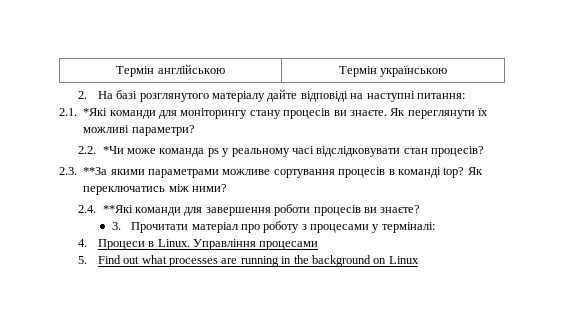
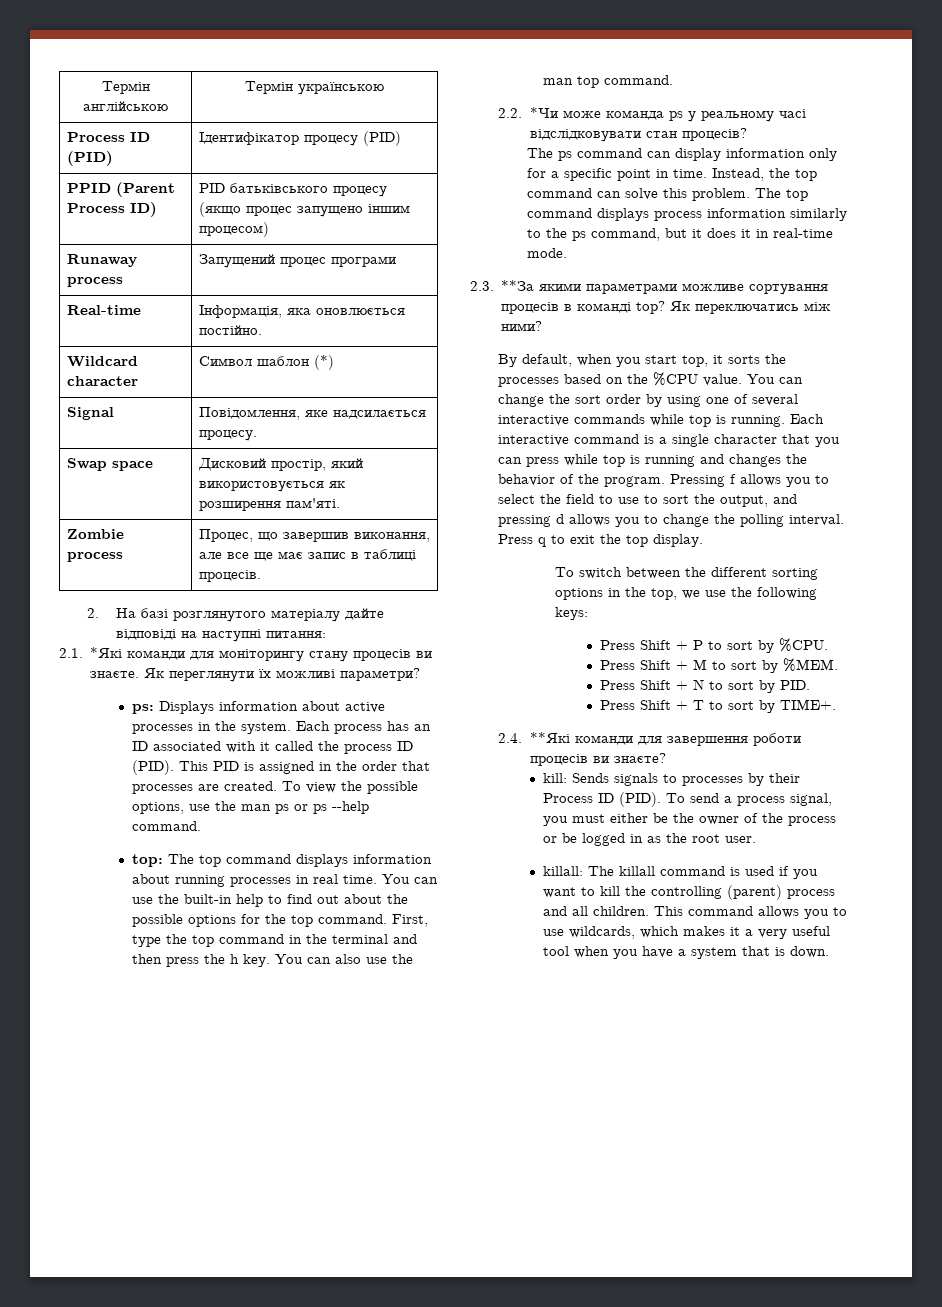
+ Process ID (PID) | Ідентифікатор процесу (PID)
+ PPID (Parent Process ID) | PID батьківського процесу (якщо процес запущено іншим процесом)
+ Runaway process | Запущений процес програми
+ Real-time | Інформація, яка оновлюється постійно.
+ Wildcard character | Символ шаблон (*)
+ Signal | Повідомлення, яке надсилається процесу.
+ Swap space | Дисковий простір, який використовується як розширення пам'яті.
+ Zombie process | Процес, що завершив виконання, але все ще має запис в таблиці процесів.
+ ps: Displays information about active processes in the system. Each process has an ID associated with it called the process ID (PID). This PID is assigned in the order that processes are created. To view the possible options, use the man ps or ps --help command.
+ top: The top command displays information about running processes in real time. You can use the built-in help to find out about the possible options for the top command. First, type the top command in the terminal and then press the h key. You can also use the man top command.
+ The ps command can display information only for a specific point in time. Instead, the top command can solve this problem. The top command displays process information similarly to the ps command, but it does it in real-time mode.
+ By default, when you start top, it sorts the processes based on the %CPU value. You can change the sort order by using one of several interactive commands while top is running. Each interactive command is a single character that you can press while top is running and changes the behavior of the program. Pressing f allows you to select the field to use to sort the output, and pressing d allows you to change the polling interval. Press q to exit the top display.
+ To switch between the different sorting options in the top, we use the following keys:
+ Press Shift + P to sort by %CPU.
+ Press Shift + M to sort by %MEM.
+ Press Shift + N to sort by PID.
+ Press Shift + T to sort by TIME+.
- 3. Прочитати матеріал про роботу з процесами у терміналі:
- 4. Процеси в Linux. Управління процесами
- 5. Find out what processes are running in the background on Linux
+ kill: Sends signals to processes by their Process ID (PID). To send a process signal, you must either be the owner of the process or be logged in as the root user.
+ killall: The killall command is used if you want to kill the controlling (parent) process and all children. This command allows you to use wildcards, which makes it a very useful tool when you have a system that is down.

